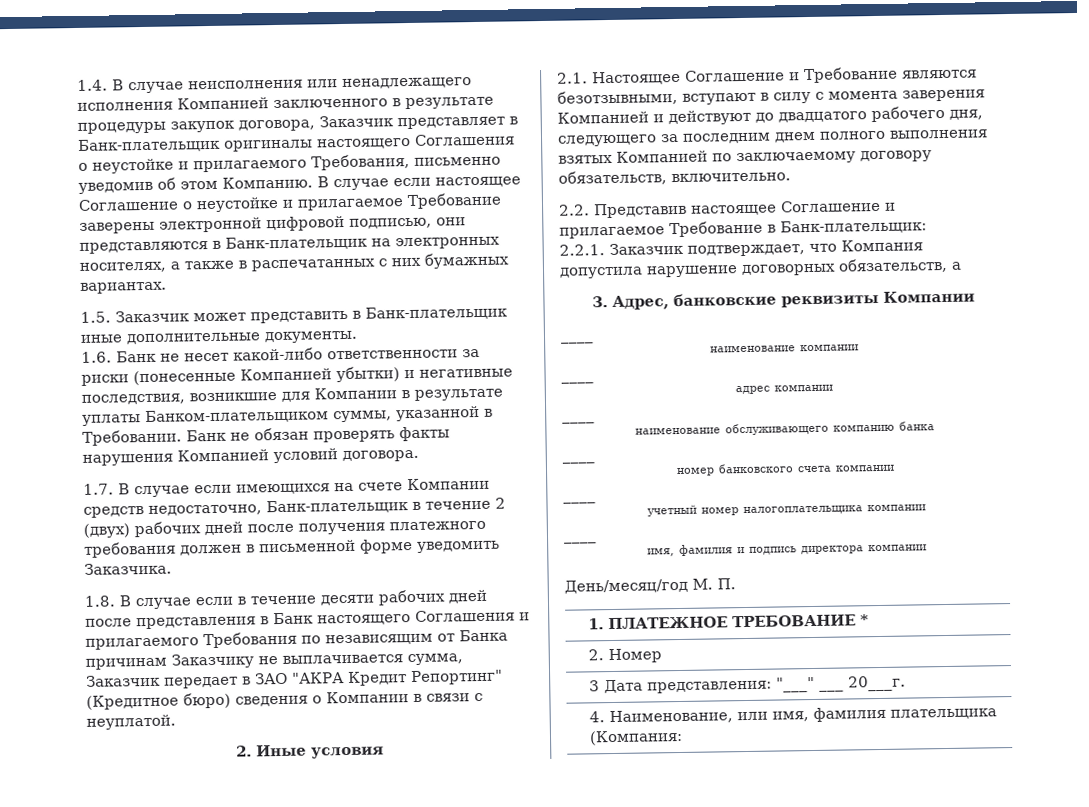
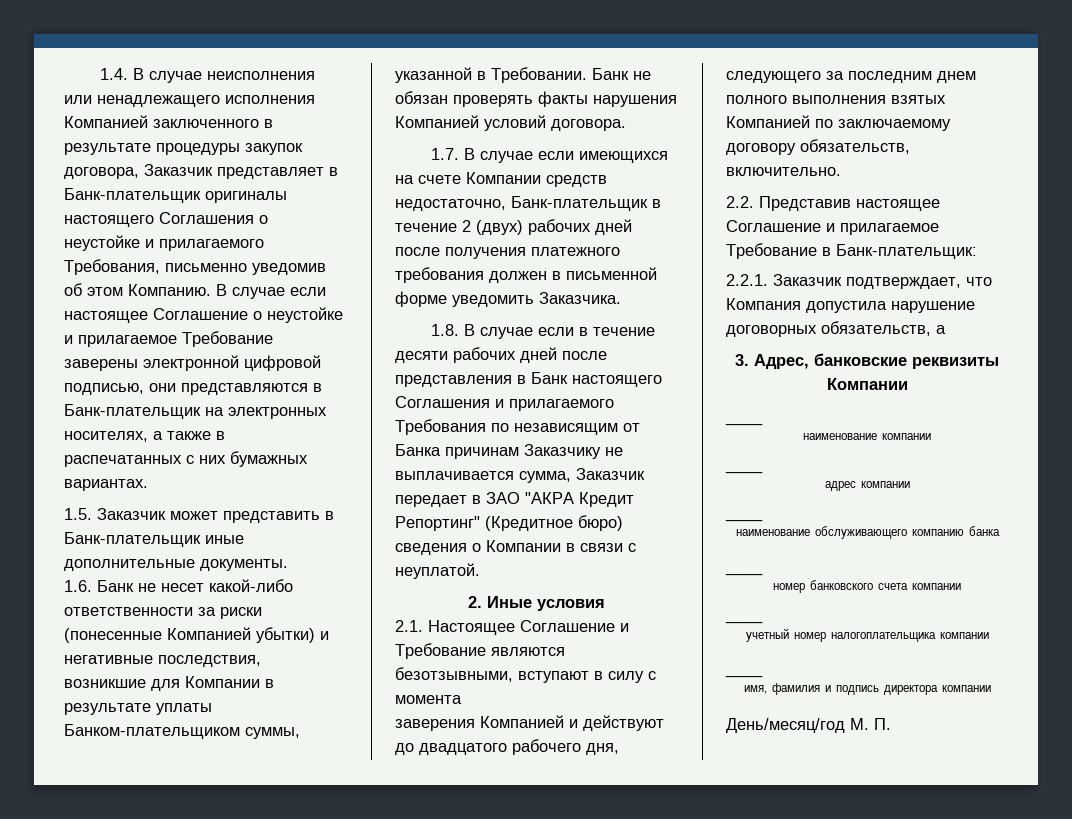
- 2.1. Настоящее Соглашение и Требование являются безотзывными, вступают в силу с момента заверения Компанией и действуют до двадцатого рабочего дня, следующего за последним днем полного выполнения взятых Компанией по заключаемому договору обязательств, включительно.
+ 2.1. Настоящее Соглашение и Требование являются безотзывными, вступают в силу с момента
+ заверения Компанией и действуют до двадцатого рабочего дня, следующего за последним днем полного выполнения взятых Компанией по заключаемому договору обязательств, включительно.
- 1. ПЛАТЕЖНОЕ ТРЕБОВАНИЕ *
- 2. Номер
- 3 Дата представления: "___" ___ 20___г.
- 4. Наименование, или имя, фамилия плательщика (Компания:

